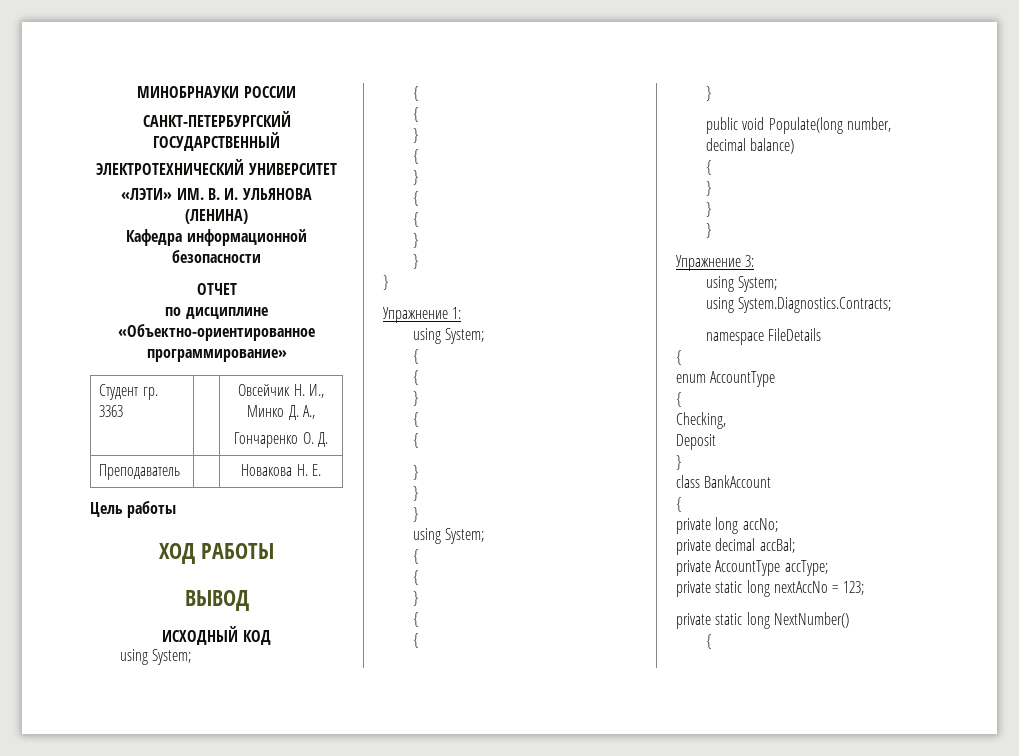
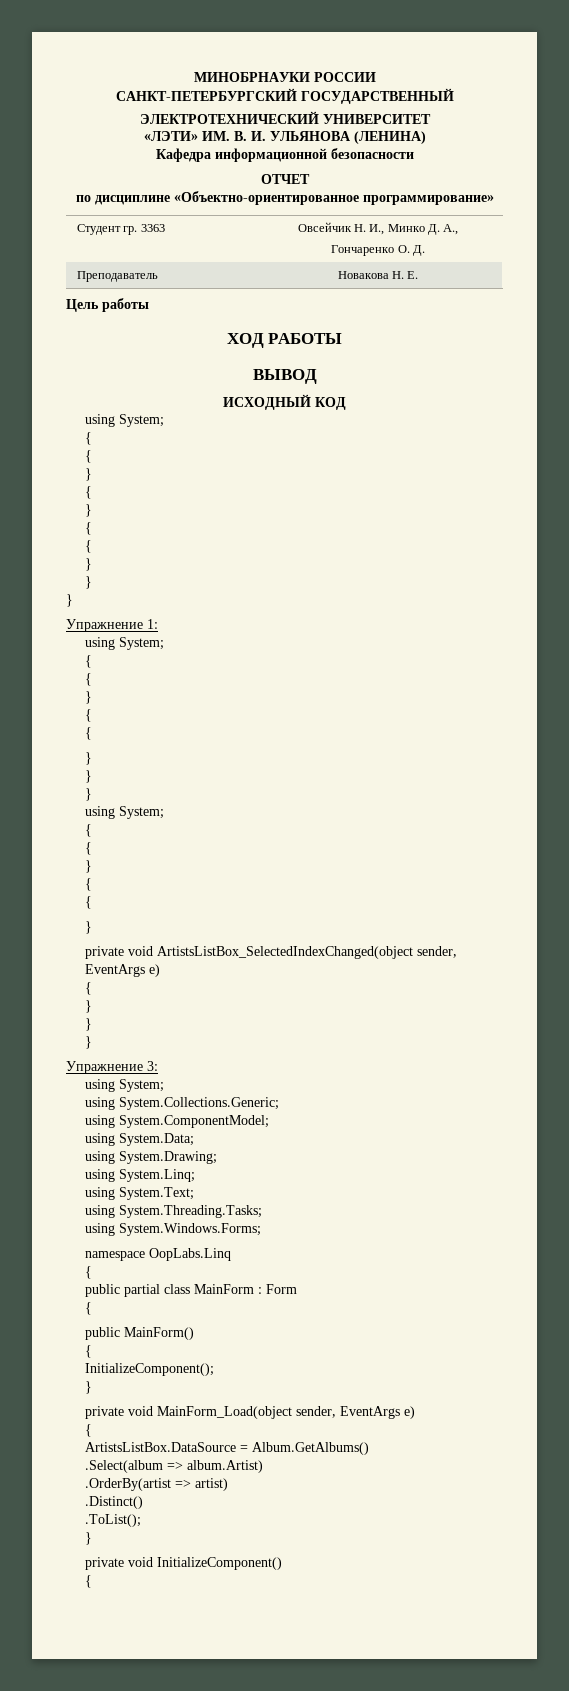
- public void Populate(long number, decimal balance)
+ private void ArtistsListBox_SelectedIndexChanged(object sender, EventArgs e)
- using System.Diagnostics.Contracts;
+ using System.Collections.Generic;
+ using System.ComponentModel;
+ using System.Data;
+ using System.Drawing;
+ using System.Linq;
+ using System.Text;
+ using System.Threading.Tasks;
+ using System.Windows.Forms;
- namespace FileDetails
+ namespace OopLabs.Linq
  {
- enum AccountType
+ public partial class MainForm : Form
  {
- Checking,
- Deposit
+ public MainForm()
+ {
+ InitializeComponent();
  }
- class BankAccount
+ private void MainForm_Load(object sender, EventArgs e)
  {
- private long accNo;
- private decimal accBal;
- private AccountType accType;
- private static long nextAccNo = 123;
- private static long NextNumber()
+ ArtistsListBox.DataSource = Album.GetAlbums()
+ .Select(album => album.Artist)
+ .OrderBy(artist => artist)
+ .Distinct()
+ .ToList();
+ }
+ private void InitializeComponent()

